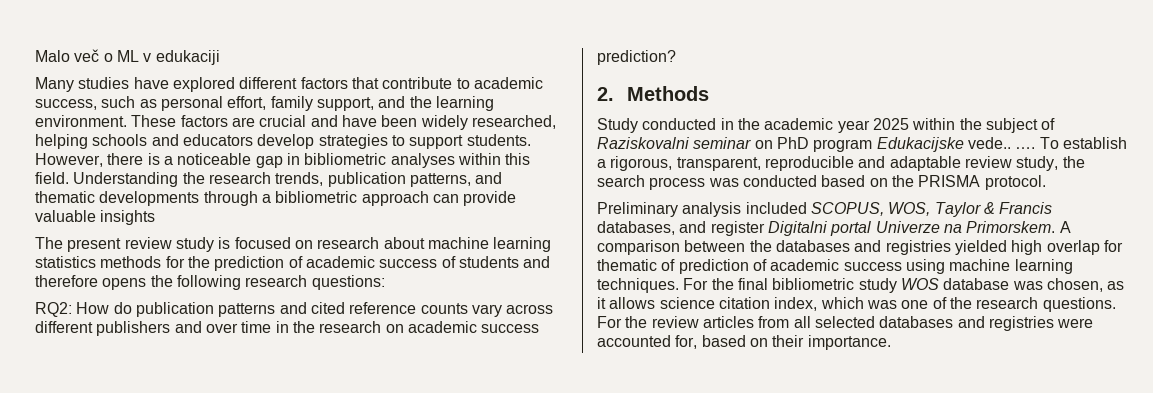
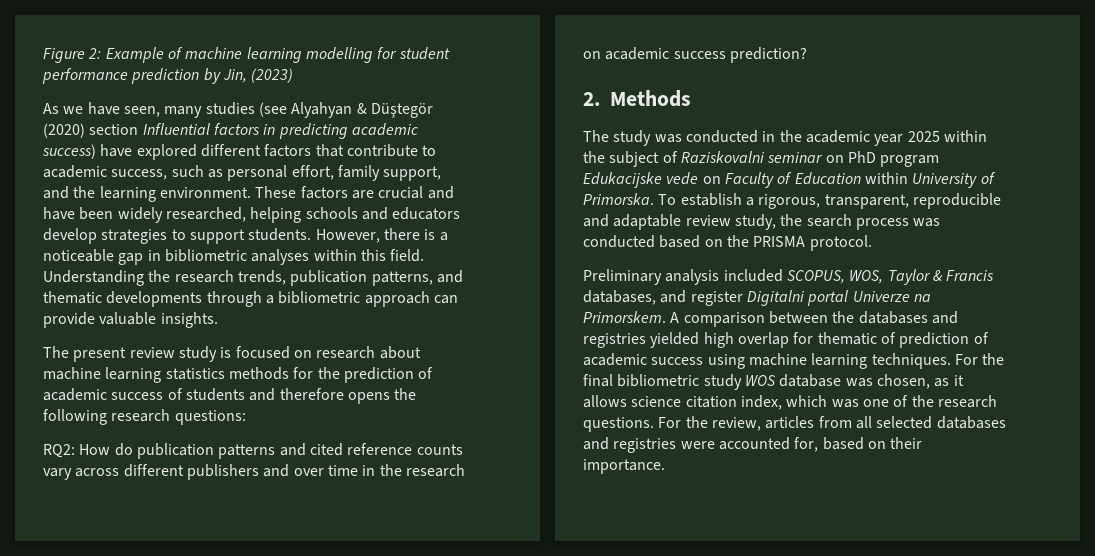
- Malo več o ML v edukaciji
- Many studies have explored different factors that contribute to academic success, such as personal effort, family support, and the learning environment.
+ Figure 2: Example of machine learning modelling for student performance prediction by Jin, (2023)
+ As we have seen, many studies (see Alyahyan & Düştegör (2020) section Influential factors in predicting academic success) have explored different factors that contribute to academic success, such as personal effort, family support, and the learning environment.
- Understanding the research trends, publication patterns, and thematic developments through a bibliometric approach can provide valuable insights
+ Understanding the research trends, publication patterns, and thematic developments through a bibliometric approach can provide valuable insights.
- Study conducted in the academic year 2025 within the subject of Raziskovalni seminar on PhD program Edukacijske vede.. ….
+ The study was conducted in the academic year 2025 within the subject of Raziskovalni seminar on PhD program Edukacijske vede on Faculty of Education within University of Primorska.
- For the review articles from all selected databases and registries were accounted for, based on their importance.
+ For the review, articles from all selected databases and registries were accounted for, based on their importance.

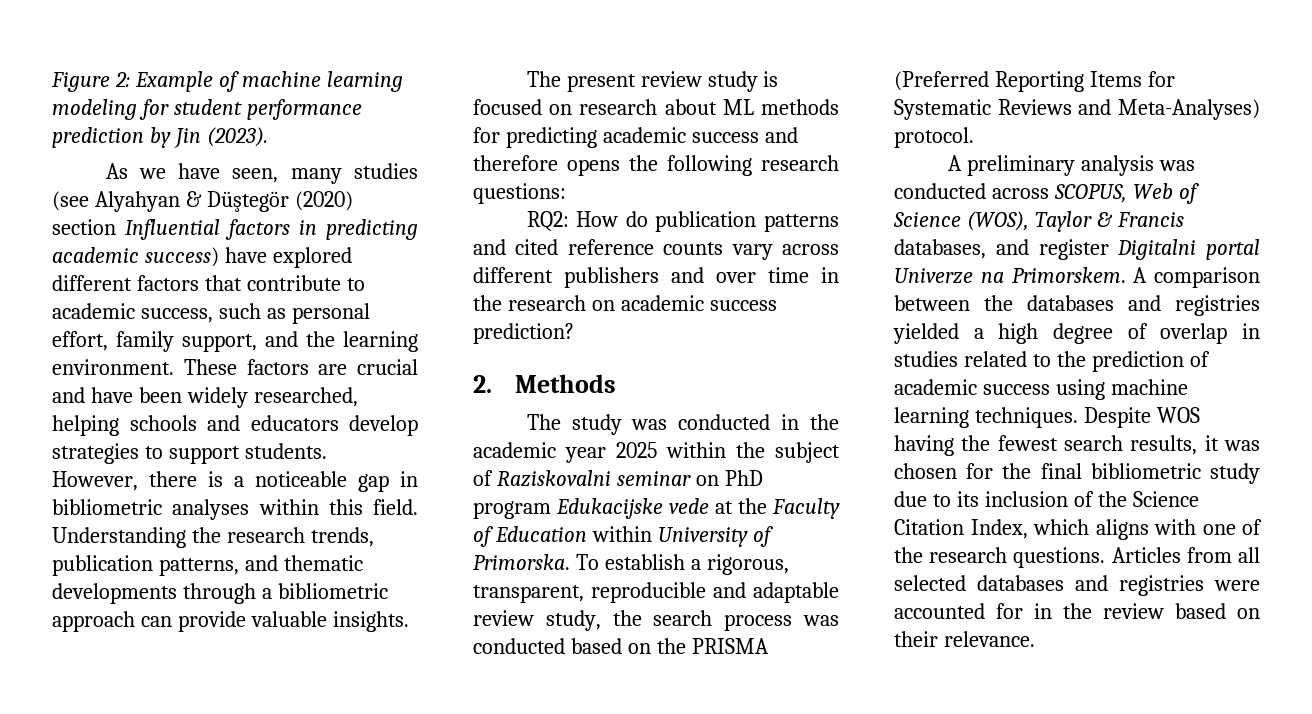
- Figure 2: Example of machine learning modelling for student performance prediction by Jin, (2023)
+ Figure 2: Example of machine learning modeling for student performance prediction by Jin (2023).
- The present review study is focused on research about machine learning statistics methods for the prediction of academic success of students and therefore opens the following research questions:
+ The present review study is focused on research about ML methods for predicting academic success and therefore opens the following research questions:
- The study was conducted in the academic year 2025 within the subject of Raziskovalni seminar on PhD program Edukacijske vede on Faculty of Education within University of Primorska.
+ The study was conducted in the academic year 2025 within the subject of Raziskovalni seminar on PhD program Edukacijske vede at the Faculty of Education within University of Primorska.
- To establish a rigorous, transparent, reproducible and adaptable review study, the search process was conducted based on the PRISMA protocol.
- Preliminary analysis included SCOPUS, WOS, Taylor & Francis databases, and register Digitalni portal Univerze na Primorskem.
+ To establish a rigorous, transparent, reproducible and adaptable review study, the search process was conducted based on the PRISMA (Preferred Reporting Items for Systematic Reviews and Meta-Analyses) protocol.
+ A preliminary analysis was conducted across SCOPUS, Web of Science (WOS), Taylor & Francis databases, and register Digitalni portal Univerze na Primorskem.
- A comparison between the databases and registries yielded high overlap for thematic of prediction of academic success using machine learning techniques.
+ A comparison between the databases and registries yielded a high degree of overlap in studies related to the prediction of academic success using machine learning techniques.
- For the final bibliometric study WOS database was chosen, as it allows science citation index, which was one of the research questions.
+ Despite WOS having the fewest search results, it was chosen for the final bibliometric study due to its inclusion of the Science Citation Index, which aligns with one of the research questions.
- For the review, articles from all selected databases and registries were accounted for, based on their importance.
+ Articles from all selected databases and registries were accounted for in the review based on their relevance.

